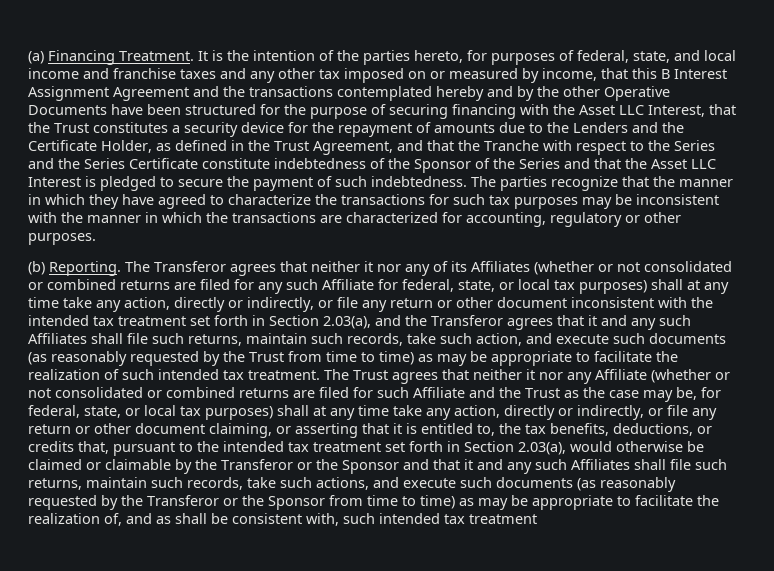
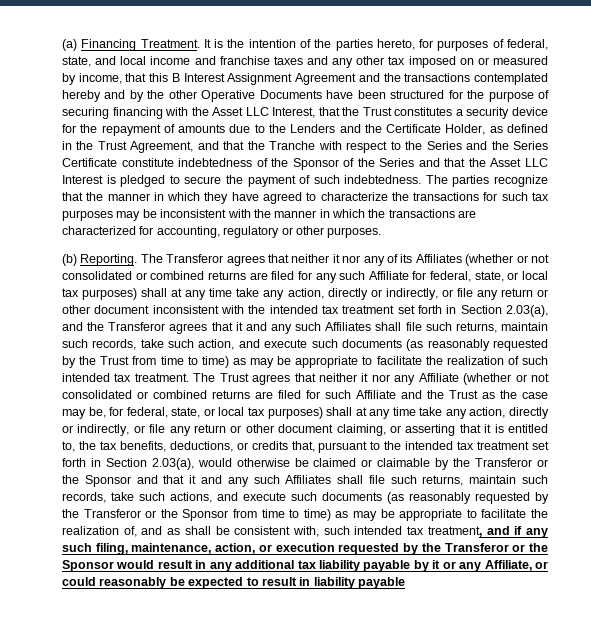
- The Trust agrees that neither it nor any Affiliate (whether or not consolidated or combined returns are filed for such Affiliate and the Trust as the case may be, for federal, state, or local tax purposes) shall at any time take any action, directly or indirectly, or file any return or other document claiming, or asserting that it is entitled to, the tax benefits, deductions, or credits that, pursuant to the intended tax treatment set forth in Section 2.03(a), would otherwise be claimed or claimable by the Transferor or the Sponsor and that it and any such Affiliates shall file such returns, maintain such records, take such actions, and execute such documents (as reasonably requested by the Transferor or the Sponsor from time to time) as may be appropriate to facilitate the realization of, and as shall be consistent with, such intended tax treatment
+ The Trust agrees that neither it nor any Affiliate (whether or not consolidated or combined returns are filed for such Affiliate and the Trust as the case may be, for federal, state, or local tax purposes) shall at any time take any action, directly or indirectly, or file any return or other document claiming, or asserting that it is entitled to, the tax benefits, deductions, or credits that, pursuant to the intended tax treatment set forth in Section 2.03(a), would otherwise be claimed or claimable by the Transferor or the Sponsor and that it and any such Affiliates shall file such returns, maintain such records, take such actions, and execute such documents (as reasonably requested by the Transferor or the Sponsor from time to time) as may be appropriate to facilitate the realization of, and as shall be consistent with, such intended tax treatment, and if any such filing, maintenance, action, or execution requested by the Transferor or the Sponsor would result in any additional tax liability payable by it or any Affiliate, or could reasonably be expected to result in liability payable

